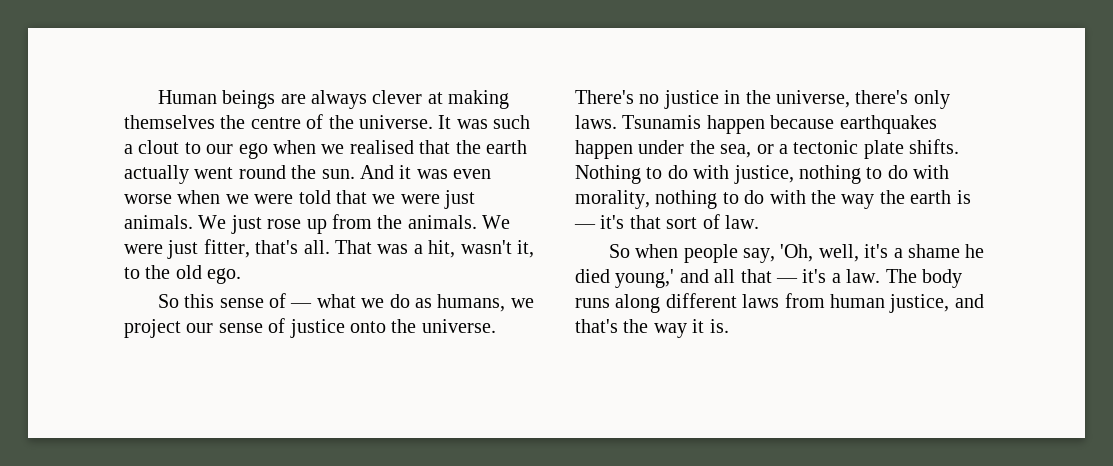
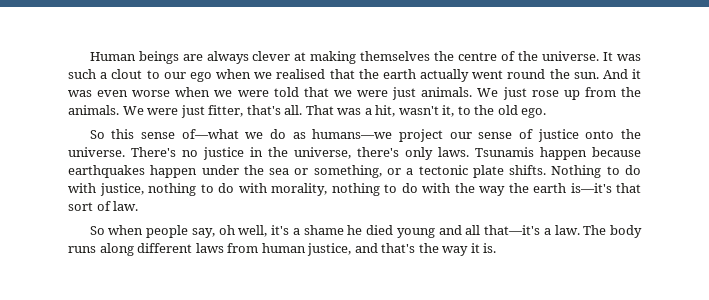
- So this sense of — what we do as humans, we project our sense of justice onto the universe.
+ So this sense of—what we do as humans—we project our sense of justice onto the universe.
- Tsunamis happen because earthquakes happen under the sea, or a tectonic plate shifts.
+ Tsunamis happen because earthquakes happen under the sea or something, or a tectonic plate shifts.
- Nothing to do with justice, nothing to do with morality, nothing to do with the way the earth is — it's that sort of law.
+ Nothing to do with justice, nothing to do with morality, nothing to do with the way the earth is—it's that sort of law.
- So when people say, 'Oh, well, it's a shame he died young,' and all that — it's a law.
+ So when people say, oh well, it's a shame he died young and all that—it's a law.

